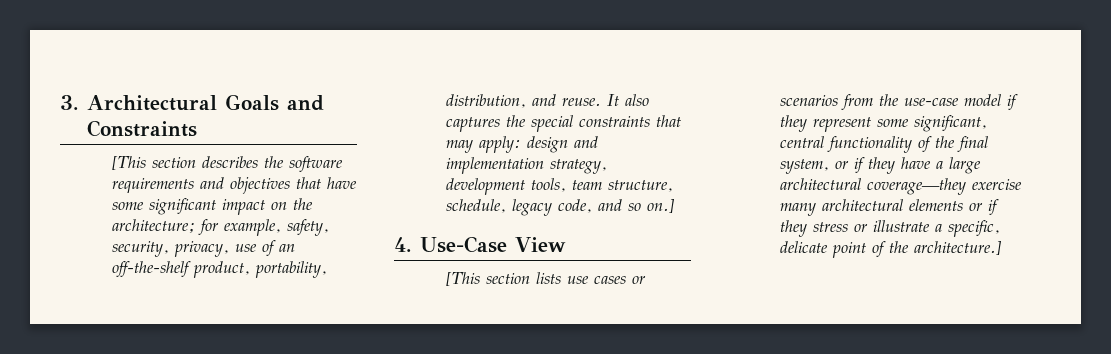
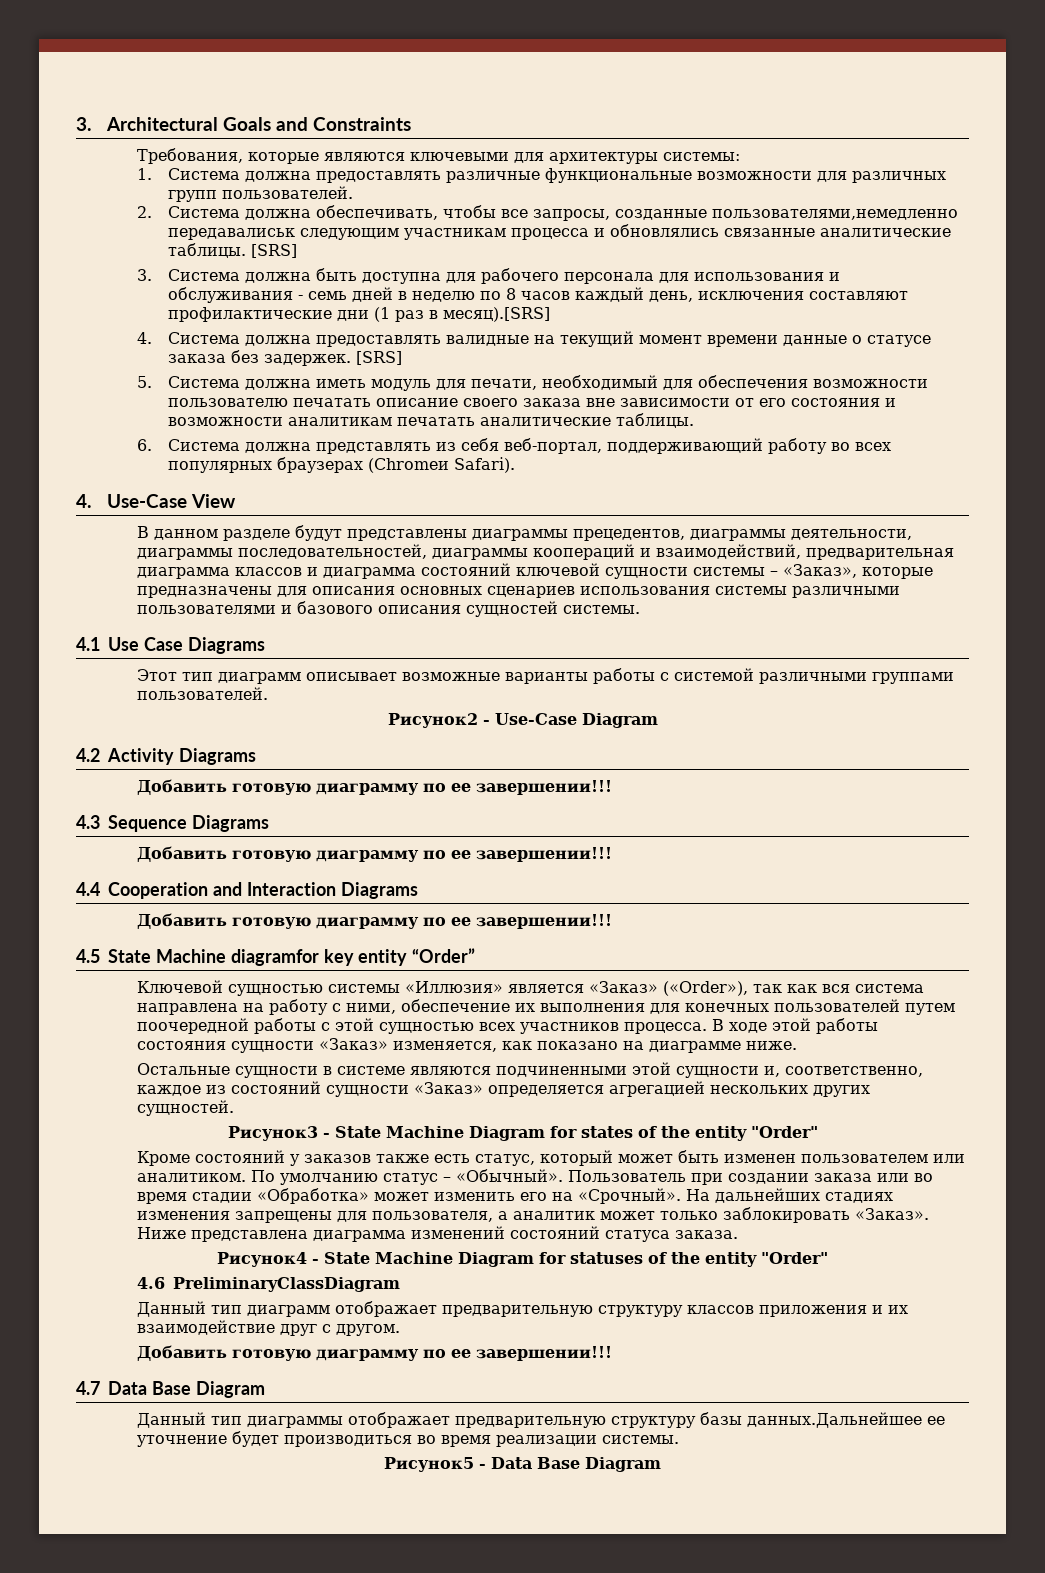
- [This section describes the software requirements and objectives that have some significant impact on the architecture; for example, safety, security, privacy, use of an off-the-shelf product, portability, distribution, and reuse. It also captures the special constraints that may apply: design and implementation strategy, development tools, team structure, schedule, legacy code, and so on.]
+ Требования, которые являются ключевыми для архитектуры системы:
+ 1. Система должна предоставлять различные функциональные возможности для различных групп пользователей.
+ 2. Система должна обеспечивать, чтобы все запросы, созданные пользователями,немедленно передавалиськ следующим участникам процесса и обновлялись связанные аналитические таблицы. [SRS]
+ 3. Система должна быть доступна для рабочего персонала для использования и обслуживания - семь дней в неделю по 8 часов каждый день, исключения составляют профилактические дни (1 раз в месяц).[SRS]
+ 4. Система должна предоставлять валидные на текущий момент времени данные о статусе заказа без задержек. [SRS]
+ 5. Система должна иметь модуль для печати, необходимый для обеспечения возможности пользователю печатать описание своего заказа вне зависимости от его состояния и возможности аналитикам печатать аналитические таблицы.
+ 6. Система должна представлять из себя веб-портал, поддерживающий работу во всех популярных браузерах (Chromeи Safari).
  4. Use-Case View
- [This section lists use cases or scenarios from the use-case model if they represent some significant, central functionality of the final system, or if they have a large architectural coverage—they exercise many architectural elements or if they stress or illustrate a specific, delicate point of the architecture.]
+ В данном разделе будут представлены диаграммы прецедентов, диаграммы деятельности, диаграммы последовательностей, диаграммы коопераций и взаимодействий, предварительная диаграмма классов и диаграмма состояний ключевой сущности системы – «Заказ», которые предназначены для описания основных сценариев использования системы различными пользователями и базового описания сущностей системы.
+ 4.1 Use Case Diagrams
+ Этот тип диаграмм описывает возможные варианты работы с системой различными группами пользователей.
+ Рисунок2 - Use-Case Diagram
+ 4.2 Activity Diagrams
+ Добавить готовую диаграмму по ее завершении!!!
+ 4.3 Sequence Diagrams
+ Добавить готовую диаграмму по ее завершении!!!
+ 4.4 Cooperation and Interaction Diagrams
+ Добавить готовую диаграмму по ее завершении!!!
+ 4.5 State Machine diagramfor key entity “Order”
+ Ключевой сущностью системы «Иллюзия» является «Заказ» («Order»), так как вся система направлена на работу с ними, обеспечение их выполнения для конечных пользователей путем поочередной работы с этой сущностью всех участников процесса. В ходе этой работы состояния сущности «Заказ» изменяется, как показано на диаграмме ниже.
+ Остальные сущности в системе являются подчиненными этой сущности и, соответственно, каждое из состояний сущности «Заказ» определяется агрегацией нескольких других сущностей.
+ Рисунок3 - State Machine Diagram for states of the entity "Order"
+ Кроме состояний у заказов также есть статус, который может быть изменен пользователем или аналитиком. По умолчанию статус – «Обычный». Пользователь при создании заказа или во время стадии «Обработка» может изменить его на «Срочный». На дальнейших стадиях изменения запрещены для пользователя, а аналитик может только заблокировать «Заказ». Ниже представлена диаграмма изменений состояний статуса заказа.
+ Рисунок4 - State Machine Diagram for statuses of the entity "Order"
+ 4.6 PreliminaryClassDiagram
+ Данный тип диаграмм отображает предварительную структуру классов приложения и их взаимодействие друг с другом.
+ Добавить готовую диаграмму по ее завершении!!!
+ 4.7 Data Base Diagram
+ Данный тип диаграммы отображает предварительную структуру базы данных.Дальнейшее ее уточнение будет производиться во время реализации системы.
+ Рисунок5 - Data Base Diagram

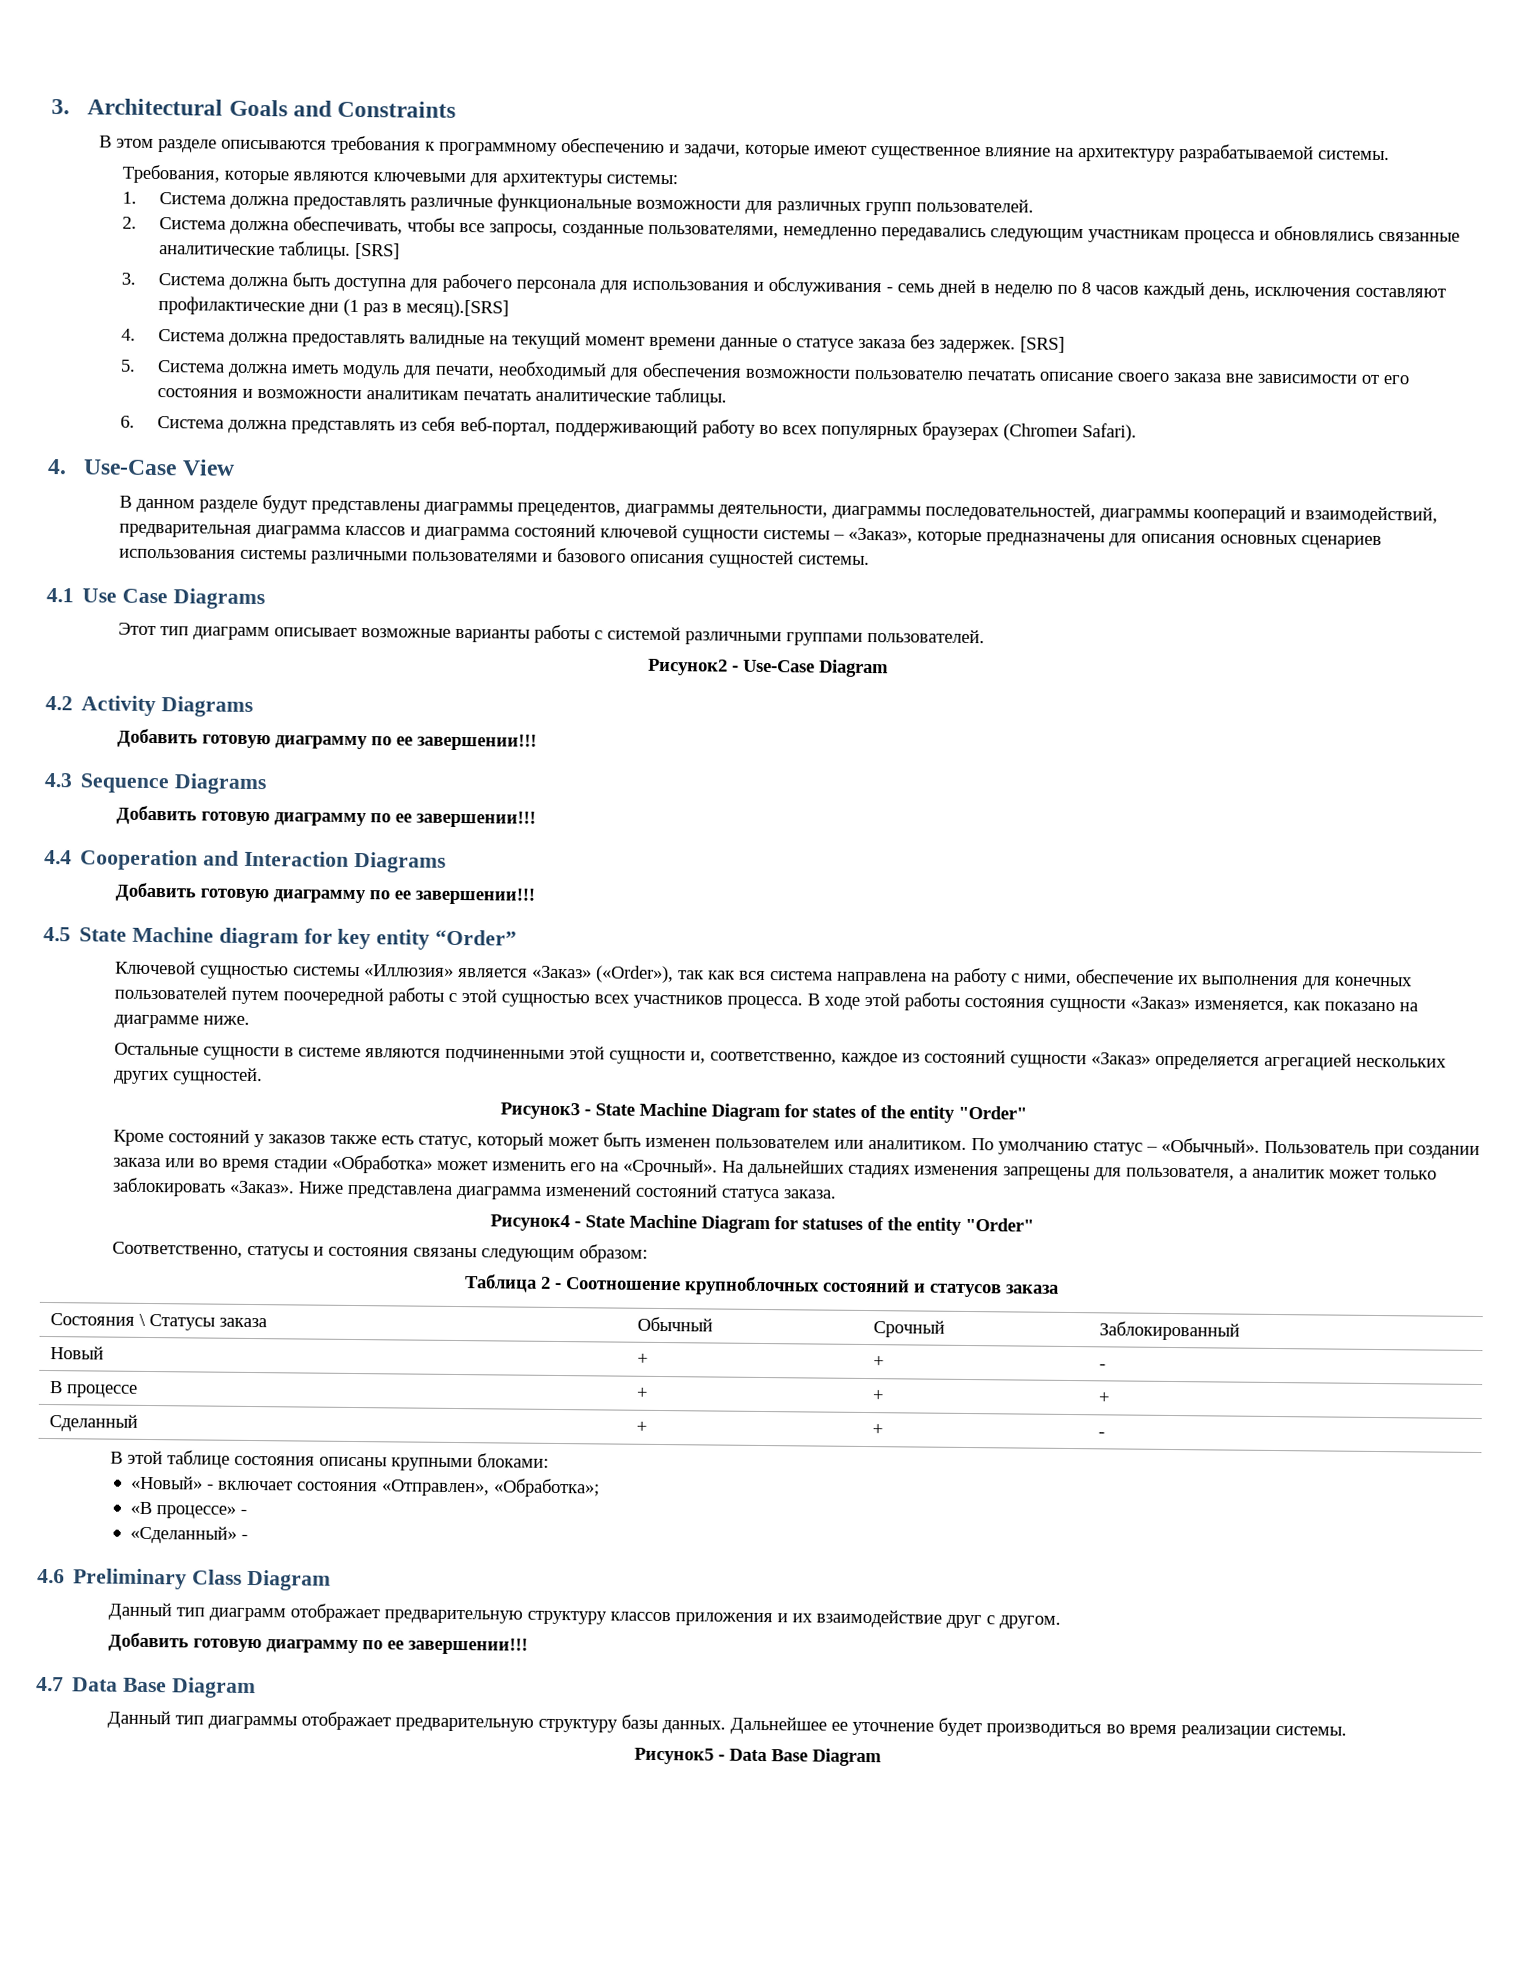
+ В этом разделе описываются требования к программному обеспечению и задачи, которые имеют существенное влияние на архитектуру разрабатываемой системы.
- 2. Система должна обеспечивать, чтобы все запросы, созданные пользователями,немедленно передавалиськ следующим участникам процесса и обновлялись связанные аналитические таблицы.
+ 2. Система должна обеспечивать, чтобы все запросы, созданные пользователями, немедленно передавались следующим участникам процесса и обновлялись связанные аналитические таблицы.
- 4.5 State Machine diagramfor key entity “Order”
+ 4.5 State Machine diagram for key entity “Order”
- 4.6 PreliminaryClassDiagram
+ Соответственно, статусы и состояния связаны следующим образом:
+ Таблица 2 - Соотношение крупноблочных состояний и статусов заказа
+ Состояния \ Статусы заказа | Обычный | Срочный | Заблокированный
+ Новый | + | + | -
+ В процессе | + | + | +
+ Сделанный | + | + | -
+ В этой таблице состояния описаны крупными блоками:
+ «Новый» - включает состояния «Отправлен», «Обработка»;
+ «В процессе» -
+ «Сделанный» -
+ 4.6 Preliminary Class Diagram
- Данный тип диаграммы отображает предварительную структуру базы данных.Дальнейшее ее уточнение будет производиться во время реализации системы.
+ Данный тип диаграммы отображает предварительную структуру базы данных. Дальнейшее ее уточнение будет производиться во время реализации системы.

